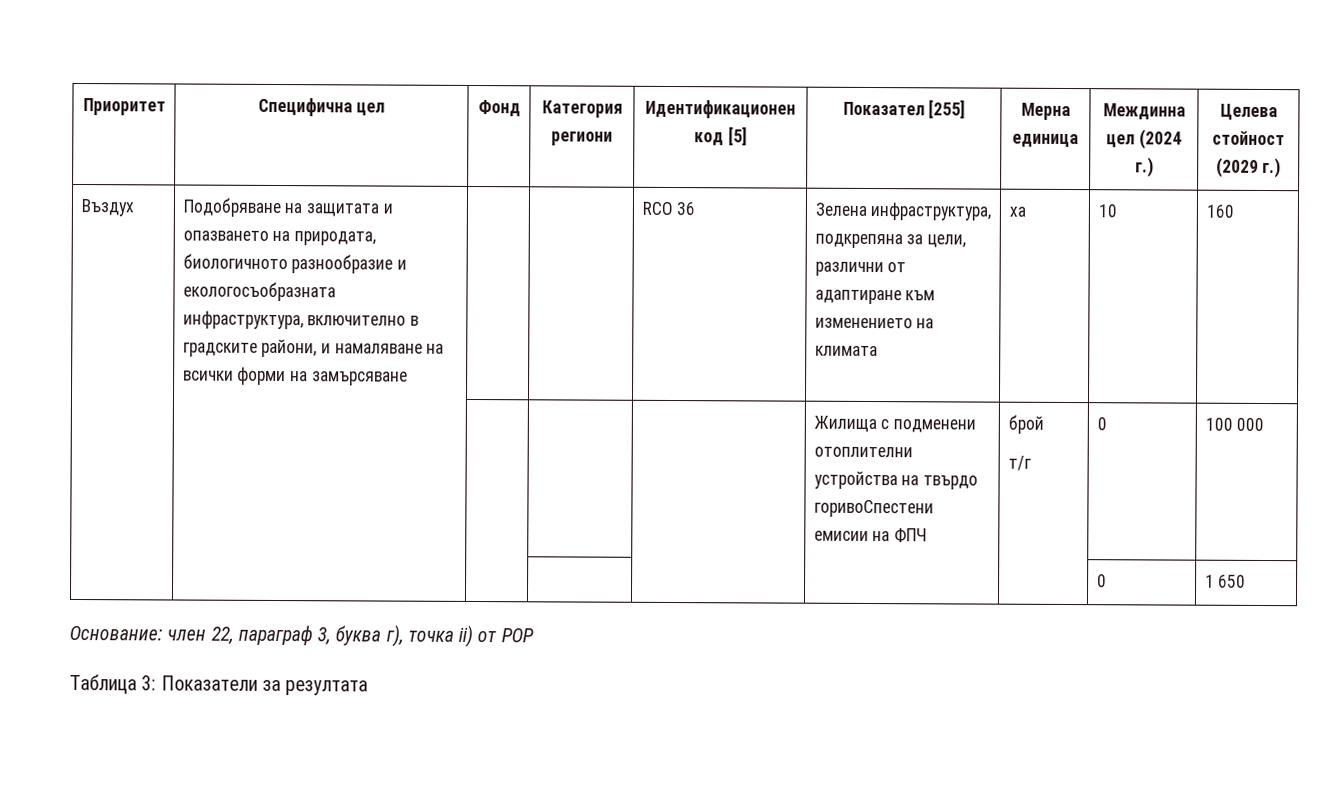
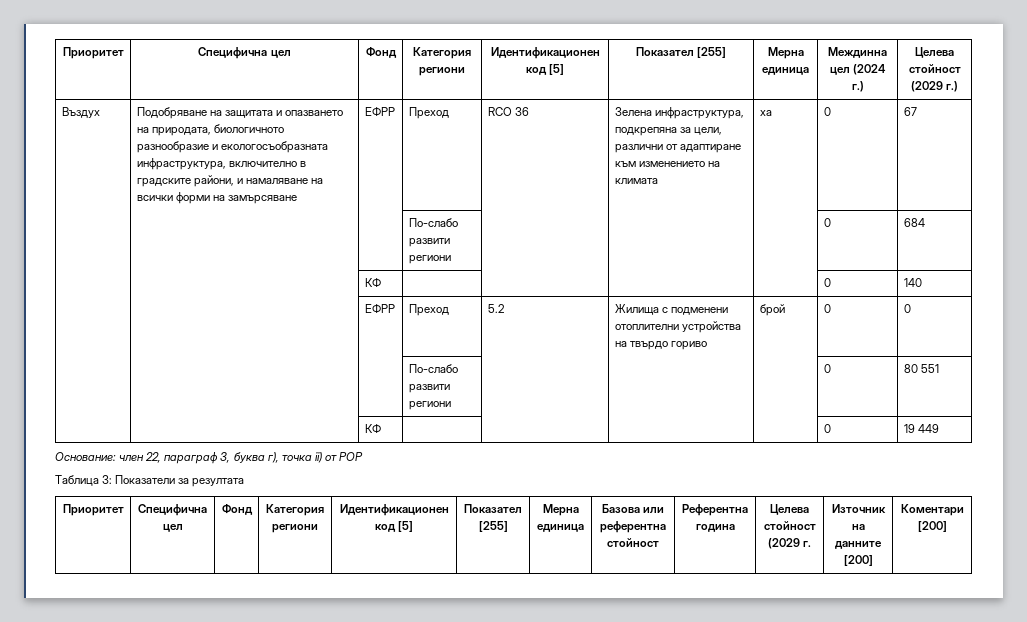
- Подобряване на защитата и опазването на природата, биологичното разнообразие и екологосъобразната инфраструктура, включително в градските райони, и намаляване на всички форми на замърсяване
+ Подобряване на защитата и опазването на природата, биологичното разнообразие и екологосъобразната инфраструктура, включително в градските райони, и намаляване на всички форми на замърсяване | ЕФРР | Преход
- 10 | 160
- | | | | | Жилища с подменени отоплителни устройства на твърдо горивоСпестени емисии на ФПЧ | брой
- т/г | 0 | 100 000
- | | | | | | | 0 | 1 650
+ 0 | 67
+ | | | По-слабо развити региони | | | | 0 | 684
+ | | КФ | | | | | 0 | 140
+ | | ЕФРР | Преход | 5.2 | Жилища с подменени отоплителни устройства на твърдо гориво | брой | 0 | 0
+ | | | По-слабо развити региони | | | | 0 | 80 551
+ | | КФ | | | | | 0 | 19 449
+ Приоритет | Специфична цел | Фонд | Категория региони | Идентификационен код [5] | Показател [255] | Мерна единица | Базова или референтна стойност | Референтна година | Целева стойност (2029 г. | Източник на данните [200] | Коментари [200]

